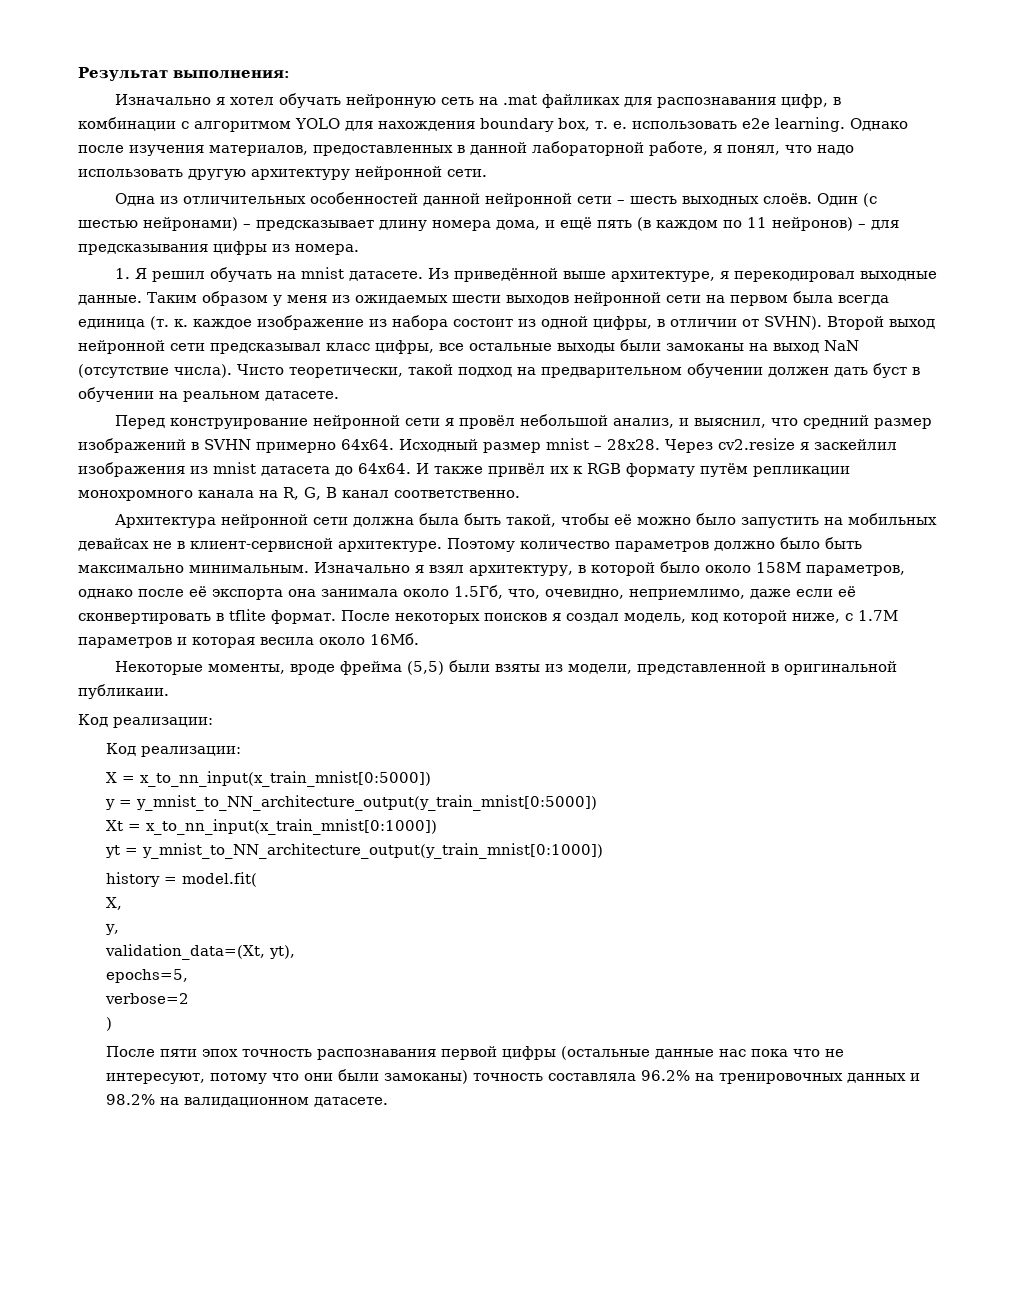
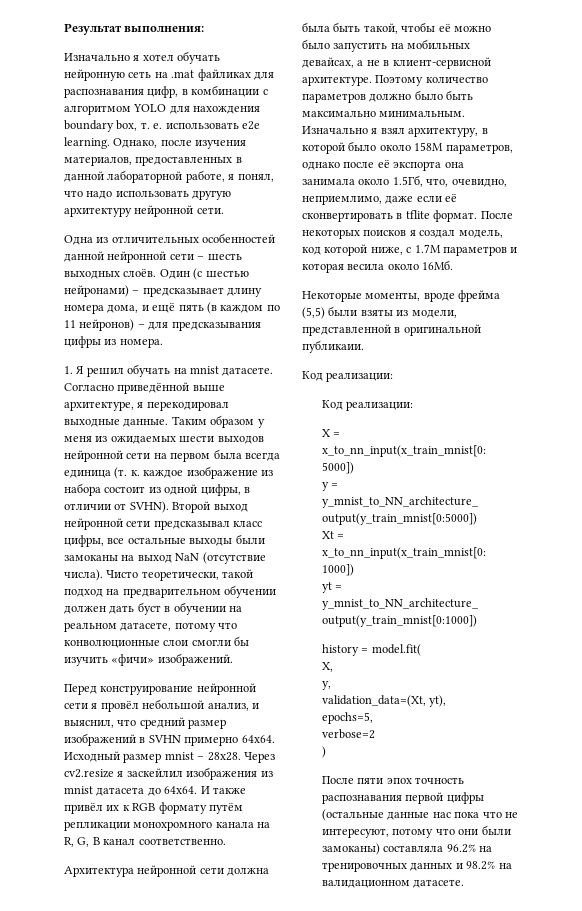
- Однако после изучения материалов, предоставленных в данной лабораторной работе, я понял, что надо использовать другую архитектуру нейронной сети.
+ Однако, после изучения материалов, предоставленных в данной лабораторной работе, я понял, что надо использовать другую архитектуру нейронной сети.
- Из приведённой выше архитектуре, я перекодировал выходные данные.
+ Согласно приведённой выше архитектуре, я перекодировал выходные данные.
- Чисто теоретически, такой подход на предварительном обучении должен дать буст в обучении на реальном датасете.
+ Чисто теоретически, такой подход на предварительном обучении должен дать буст в обучении на реальном датасете, потому что конволюционные слои смогли бы изучить «фичи» изображений.
- Архитектура нейронной сети должна была быть такой, чтобы её можно было запустить на мобильных девайсах не в клиент-сервисной архитектуре.
+ Архитектура нейронной сети должна была быть такой, чтобы её можно было запустить на мобильных девайсах, а не в клиент-сервисной архитектуре.
- После пяти эпох точность распознавания первой цифры (остальные данные нас пока что не интересуют, потому что они были замоканы) точность составляла 96.2% на тренировочных данных и 98.2% на валидационном датасете.
+ После пяти эпох точность распознавания первой цифры (остальные данные нас пока что не интересуют, потому что они были замоканы) составляла 96.2% на тренировочных данных и 98.2% на валидационном датасете.

